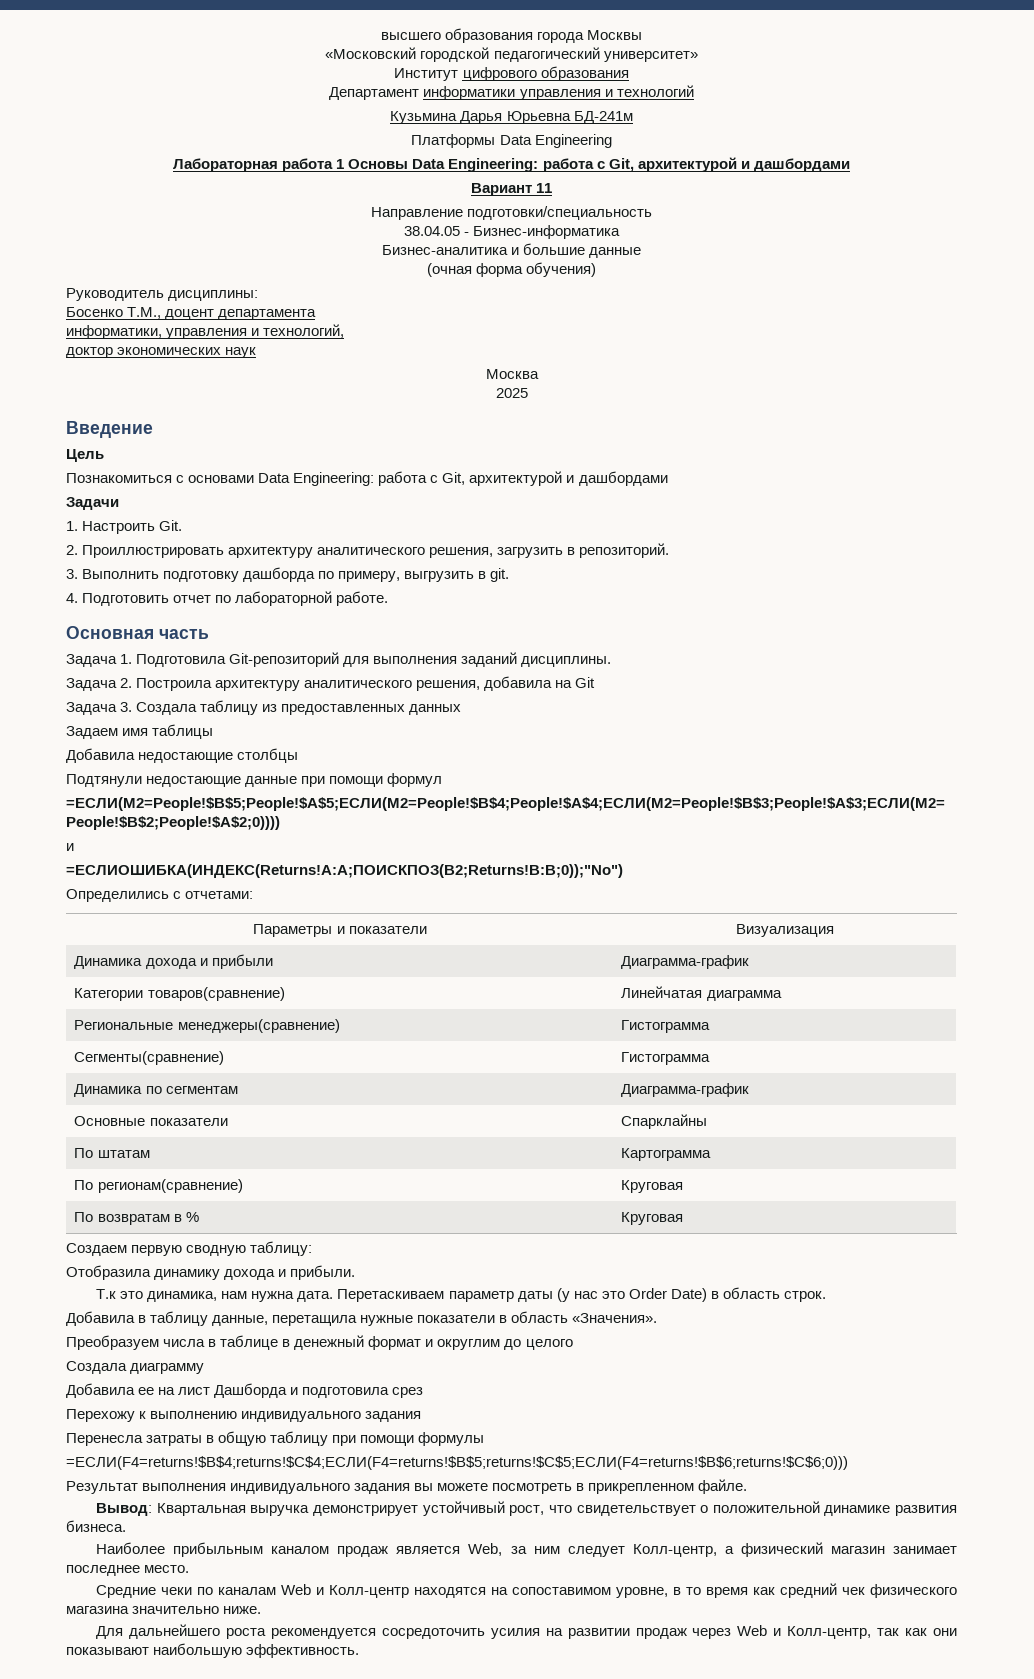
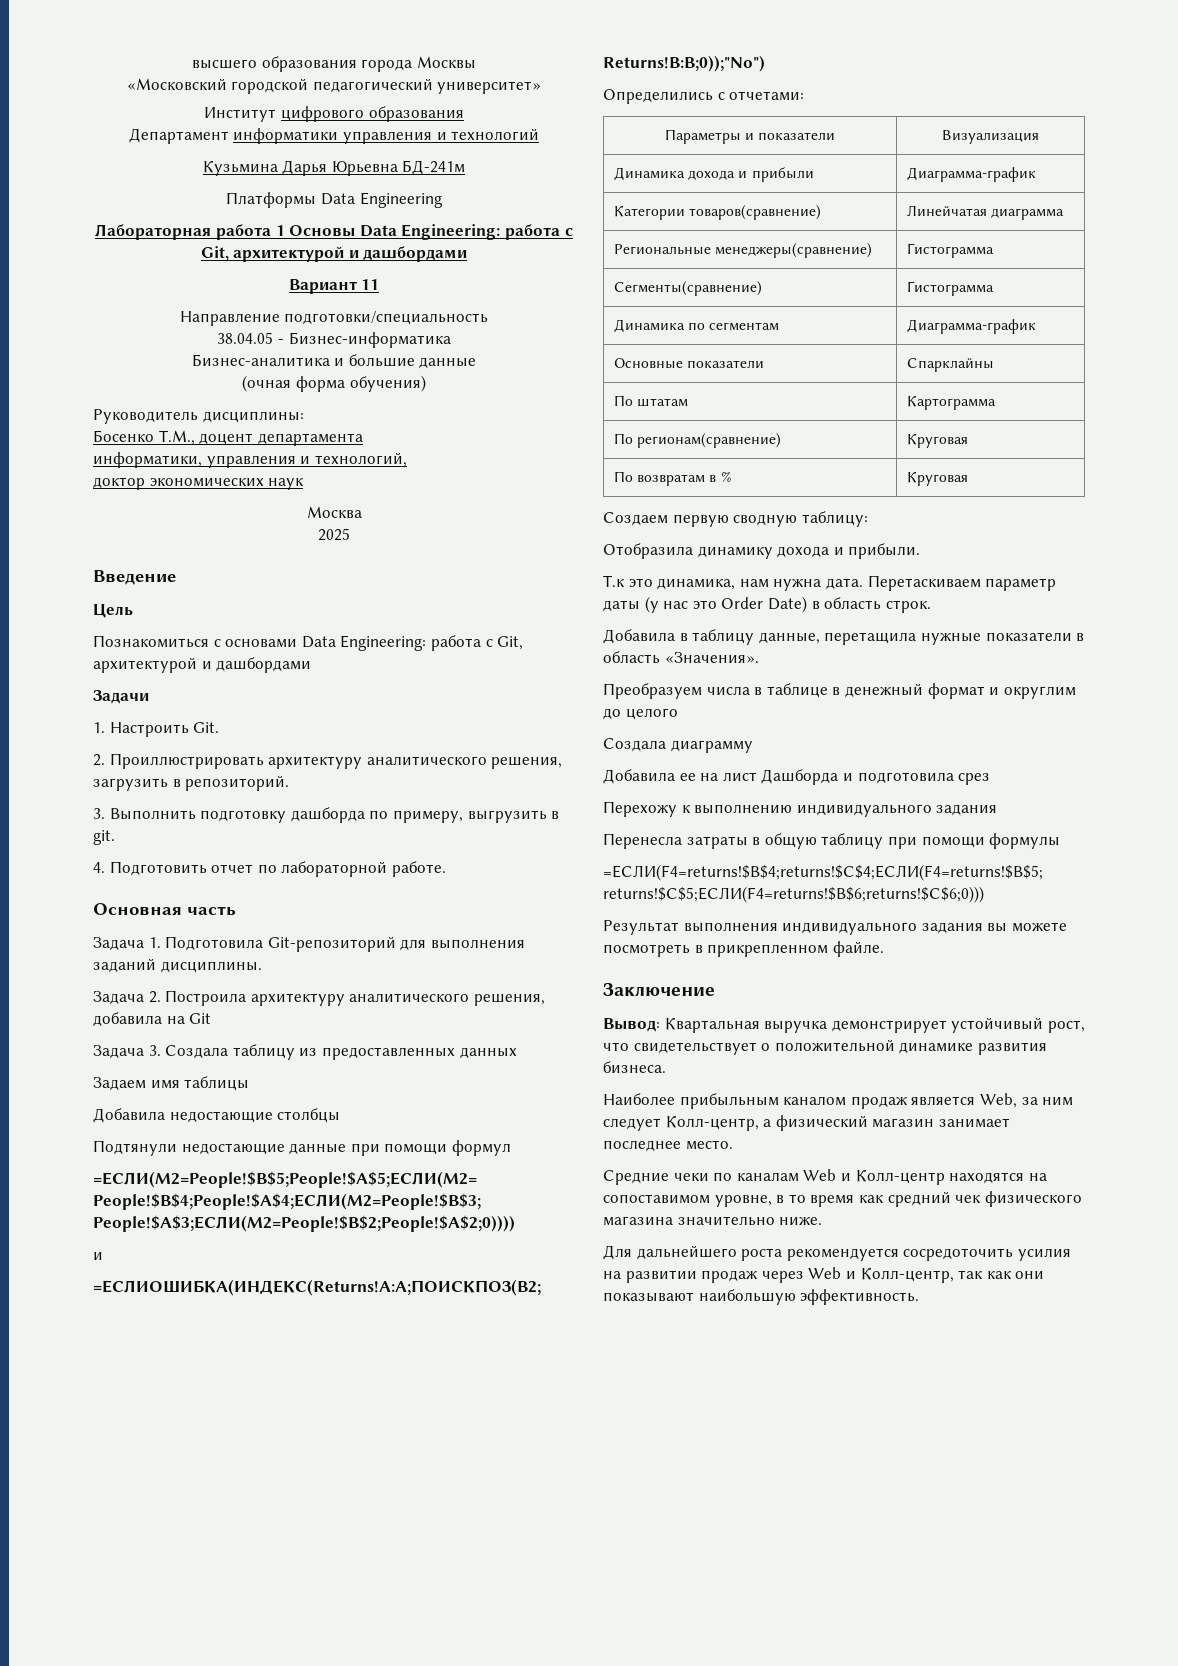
+ Заключение

